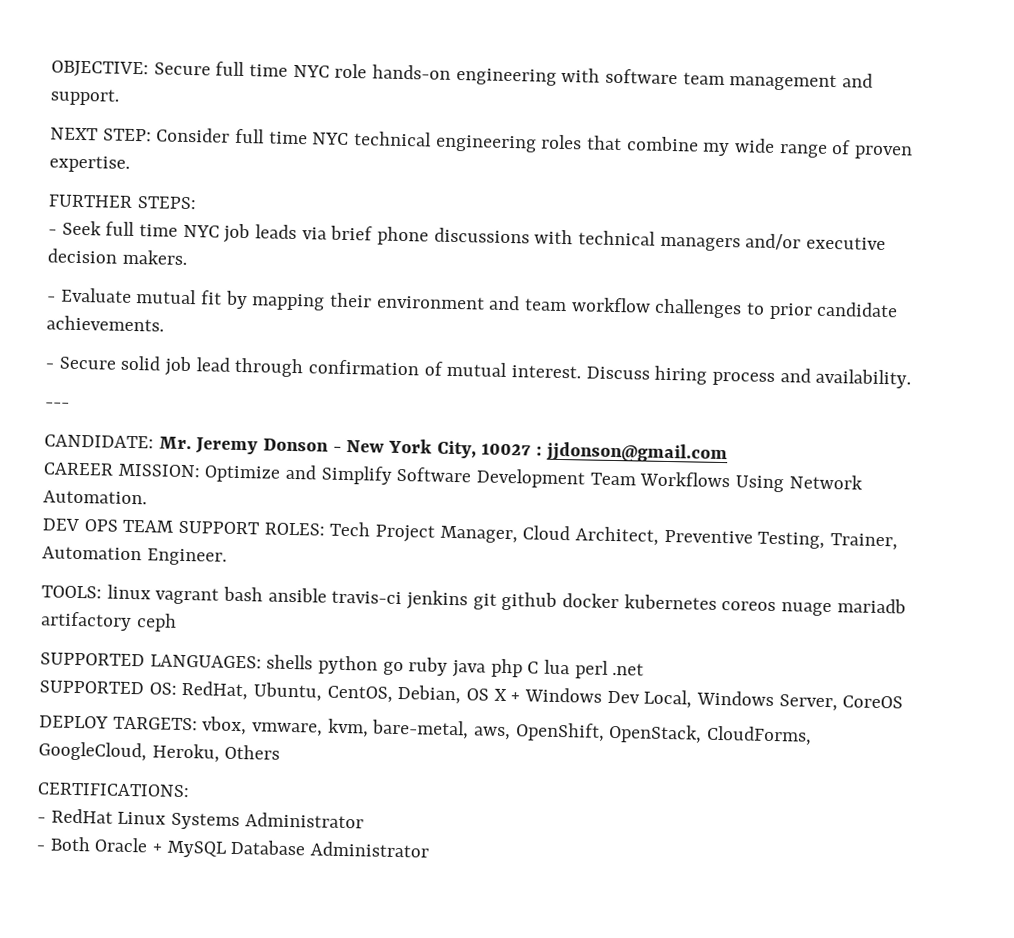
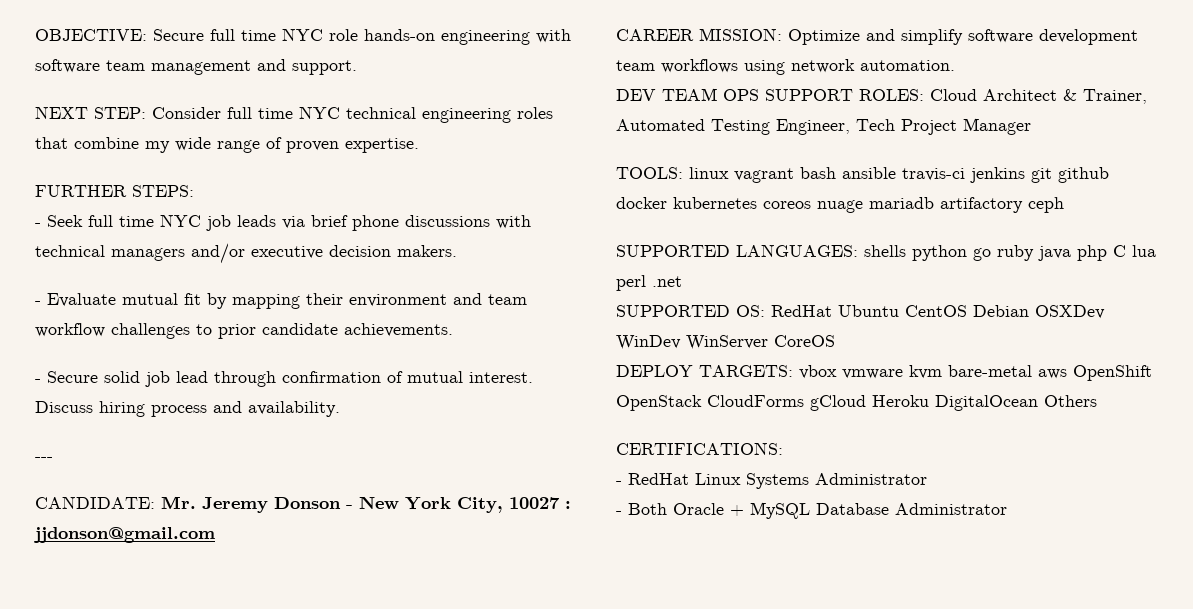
- CAREER MISSION: Optimize and Simplify Software Development Team Workflows Using Network Automation.
- DEV OPS TEAM SUPPORT ROLES: Tech Project Manager, Cloud Architect, Preventive Testing, Trainer, Automation Engineer.
+ CAREER MISSION: Optimize and simplify software development team workflows using network automation.
+ DEV TEAM OPS SUPPORT ROLES: Cloud Architect & Trainer, Automated Testing Engineer, Tech Project Manager
- SUPPORTED OS: RedHat, Ubuntu, CentOS, Debian, OS X + Windows Dev Local, Windows Server, CoreOS
- DEPLOY TARGETS: vbox, vmware, kvm, bare-metal, aws, OpenShift, OpenStack, CloudForms, GoogleCloud, Heroku, Others
+ SUPPORTED OS: RedHat Ubuntu CentOS Debian OSXDev WinDev WinServer CoreOS
+ DEPLOY TARGETS: vbox vmware kvm bare-metal aws OpenShift OpenStack CloudForms gCloud Heroku DigitalOcean Others

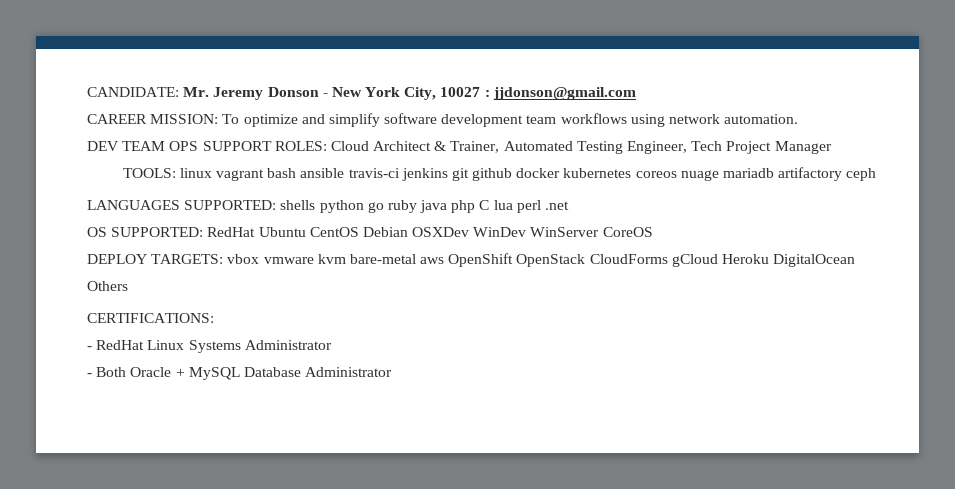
- OBJECTIVE: Secure full time NYC role hands-on engineering with software team management and support.
- NEXT STEP: Consider full time NYC technical engineering roles that combine my wide range of proven expertise.
- FURTHER STEPS:
- - Seek full time NYC job leads via brief phone discussions with technical managers and/or executive decision makers.
- - Evaluate mutual fit by mapping their environment and team workflow challenges to prior candidate achievements.
- - Secure solid job lead through confirmation of mutual interest. Discuss hiring process and availability.
- ---
- CAREER MISSION: Optimize and simplify software development team workflows using network automation.
+ CAREER MISSION: To optimize and simplify software development team workflows using network automation.
- SUPPORTED LANGUAGES: shells python go ruby java php C lua perl .net
+ LANGUAGES SUPPORTED: shells python go ruby java php C lua perl .net
- SUPPORTED OS: RedHat Ubuntu CentOS Debian OSXDev WinDev WinServer CoreOS
+ OS SUPPORTED: RedHat Ubuntu CentOS Debian OSXDev WinDev WinServer CoreOS

